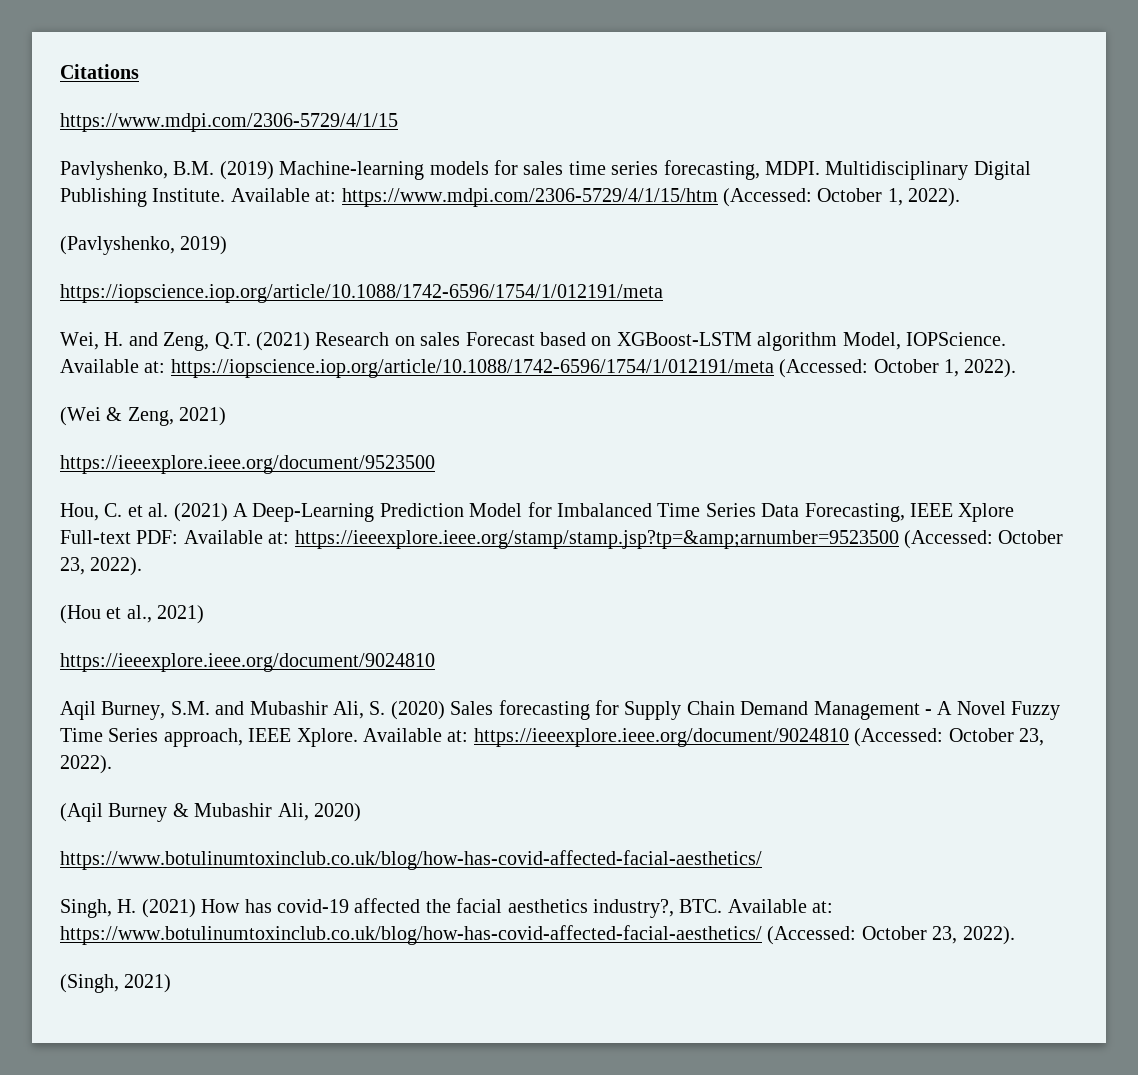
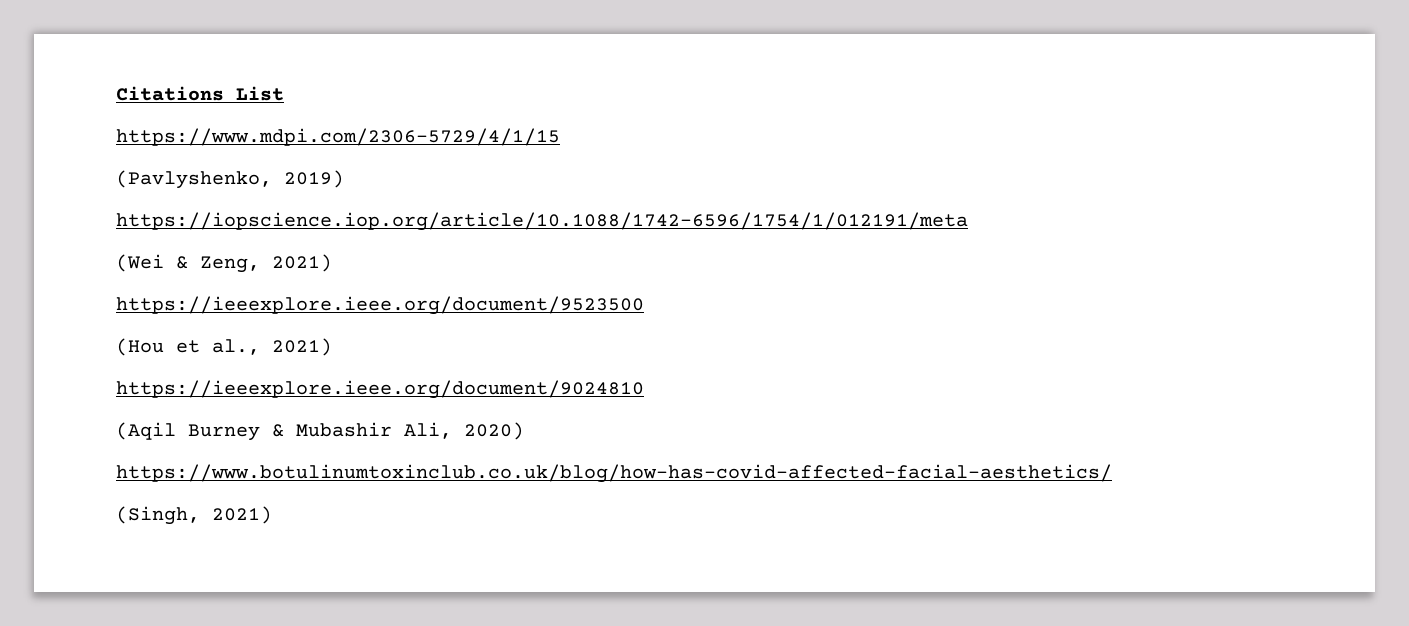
- Citations
+ Citations List
- Pavlyshenko, B.M. (2019) Machine-learning models for sales time series forecasting, MDPI. Multidisciplinary Digital Publishing Institute. Available at: https://www.mdpi.com/2306-5729/4/1/15/htm (Accessed: October 1, 2022).
  (Pavlyshenko, 2019)
  https://iopscience.iop.org/article/10.1088/1742-6596/1754/1/012191/meta
- Wei, H. and Zeng, Q.T. (2021) Research on sales Forecast based on XGBoost-LSTM algorithm Model, IOPScience. Available at: https://iopscience.iop.org/article/10.1088/1742-6596/1754/1/012191/meta (Accessed: October 1, 2022).
- Hou, C. et al. (2021) A Deep-Learning Prediction Model for Imbalanced Time Series Data Forecasting, IEEE Xplore Full-text PDF: Available at: https://ieeexplore.ieee.org/stamp/stamp.jsp?tp=&amp;arnumber=9523500 (Accessed: October 23, 2022).
- Aqil Burney, S.M. and Mubashir Ali, S. (2020) Sales forecasting for Supply Chain Demand Management - A Novel Fuzzy Time Series approach, IEEE Xplore. Available at: https://ieeexplore.ieee.org/document/9024810 (Accessed: October 23, 2022).
- Singh, H. (2021) How has covid-19 affected the facial aesthetics industry?, BTC. Available at: https://www.botulinumtoxinclub.co.uk/blog/how-has-covid-affected-facial-aesthetics/ (Accessed: October 23, 2022).

